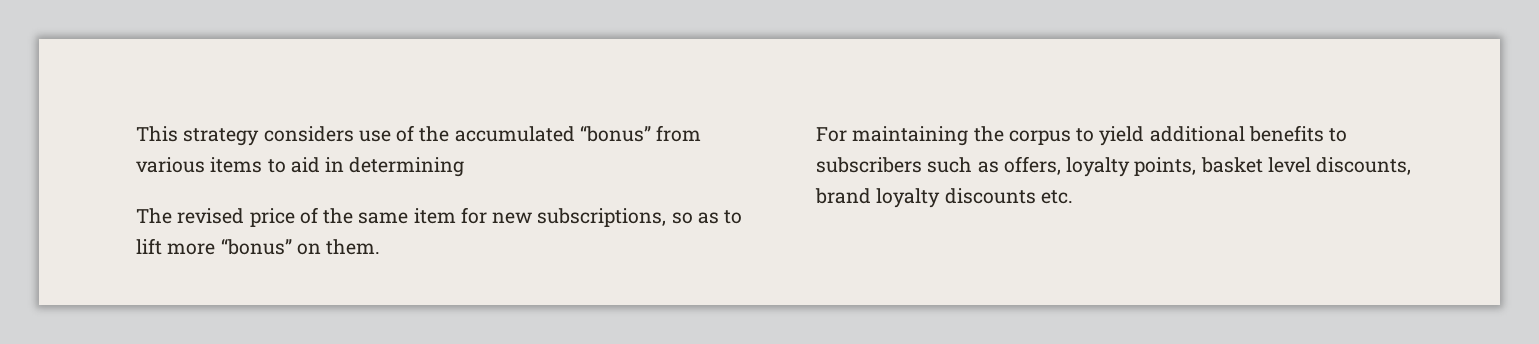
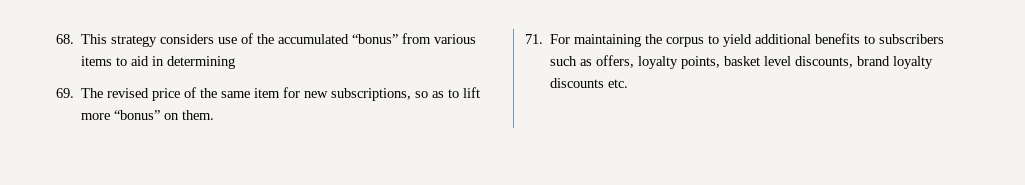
- This strategy considers use of the accumulated “bonus” from various items to aid in determining
+ 68. This strategy considers use of the accumulated “bonus” from various items to aid in determining
- The revised price of the same item for new subscriptions, so as to lift more “bonus” on them.
+ 69. The revised price of the same item for new subscriptions, so as to lift more “bonus” on them.
- For maintaining the corpus to yield additional benefits to subscribers such as offers, loyalty points, basket level discounts, brand loyalty discounts etc.
+ 71. For maintaining the corpus to yield additional benefits to subscribers such as offers, loyalty points, basket level discounts, brand loyalty discounts etc.

